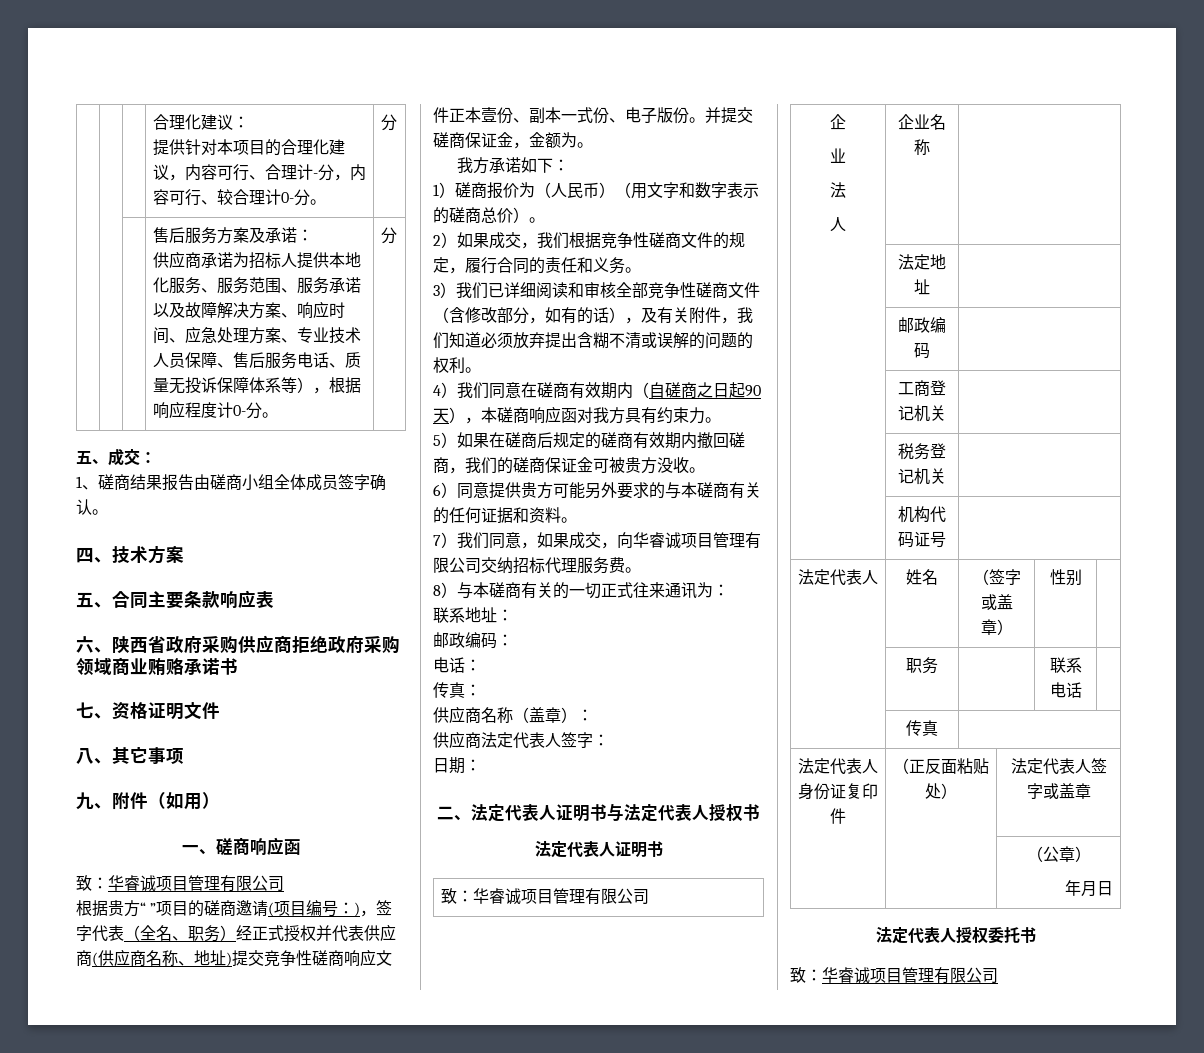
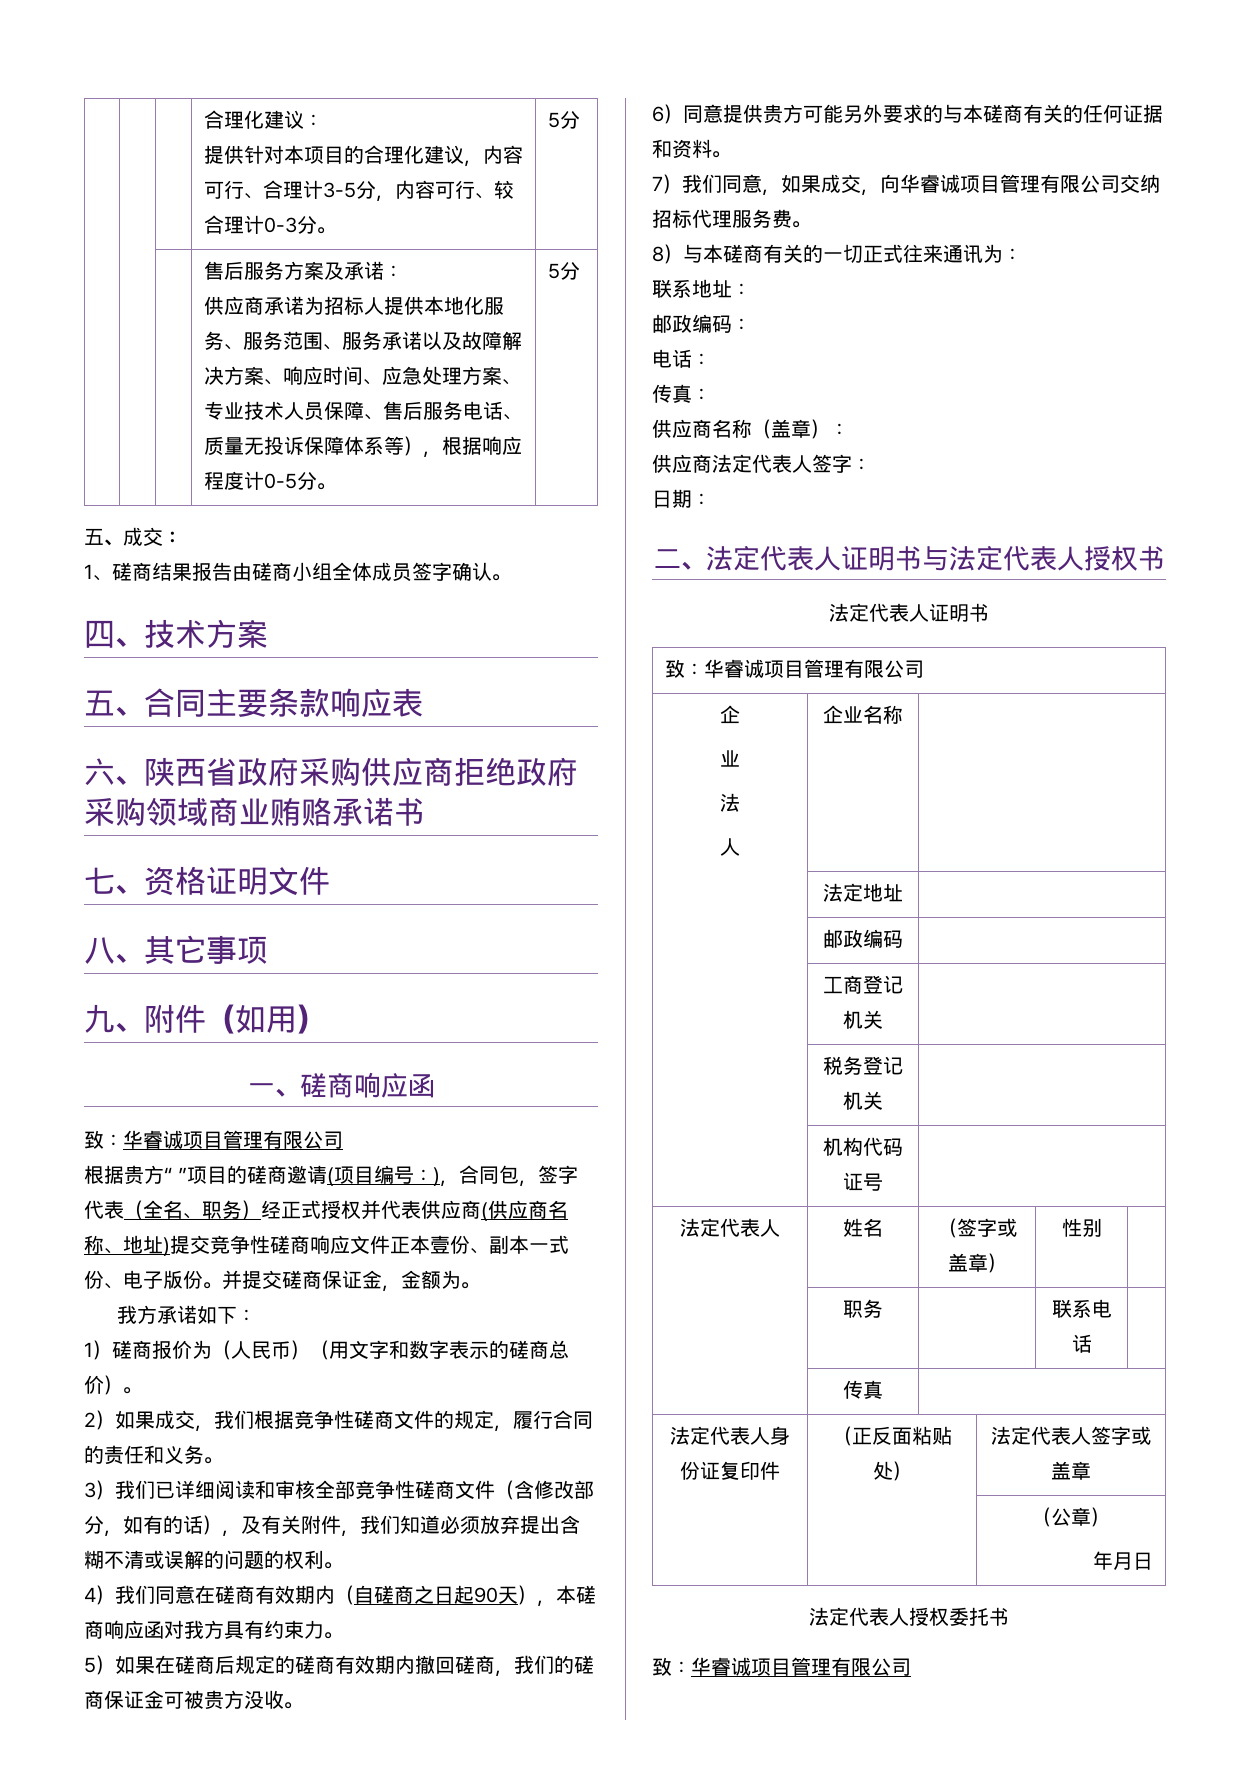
  | | | 合理化建议：
- 提供针对本项目的合理化建议，内容可行、合理计-分，内容可行、较合理计0-分。 | 分
+ 提供针对本项目的合理化建议，内容可行、合理计3-5分，内容可行、较合理计0-3分。 | 5分
- 供应商承诺为招标人提供本地化服务、服务范围、服务承诺以及故障解决方案、响应时间、应急处理方案、专业技术人员保障、售后服务电话、质量无投诉保障体系等），根据响应程度计0-分。 | 分
+ 供应商承诺为招标人提供本地化服务、服务范围、服务承诺以及故障解决方案、响应时间、应急处理方案、专业技术人员保障、售后服务电话、质量无投诉保障体系等），根据响应程度计0-5分。 | 5分
- 根据贵方“ ”项目的磋商邀请(项目编号：)，签字代表（全名、职务）经正式授权并代表供应商(供应商名称、地址)提交竞争性磋商响应文件正本壹份、副本一式份、电子版份。
+ 根据贵方“ ”项目的磋商邀请(项目编号：)，合同包，签字代表（全名、职务）经正式授权并代表供应商(供应商名称、地址)提交竞争性磋商响应文件正本壹份、副本一式份、电子版份。

